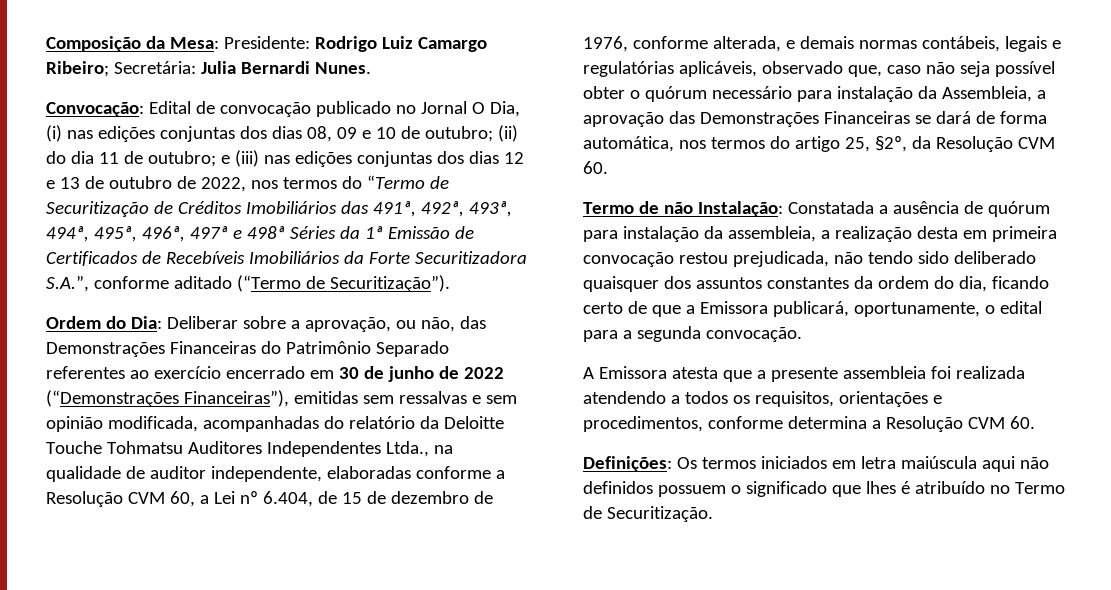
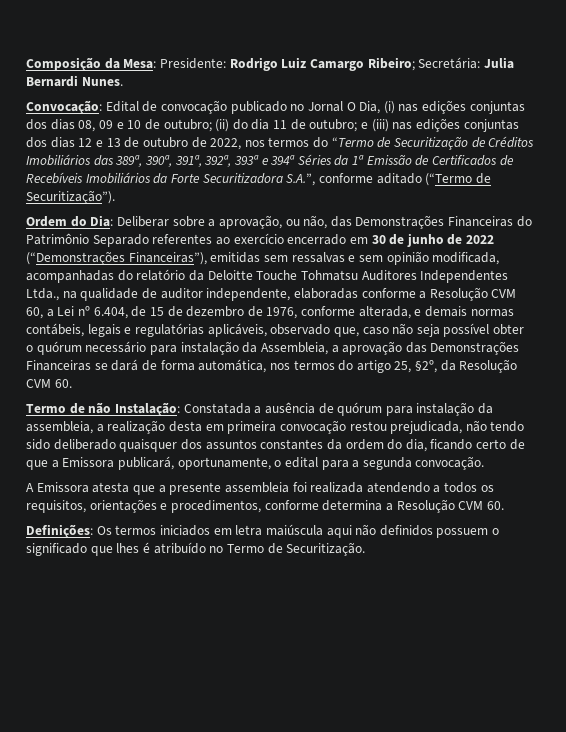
- e (iii) nas edições conjuntas dos dias 12 e 13 de outubro de 2022, nos termos do “Termo de Securitização de Créditos Imobiliários das 491ª, 492ª, 493ª, 494ª, 495ª, 496ª, 497ª e 498ª Séries da 1ª Emissão de Certificados de Recebíveis Imobiliários da Forte Securitizadora S.A.”, conforme aditado (“Termo de Securitização”).
+ e (iii) nas edições conjuntas dos dias 12 e 13 de outubro de 2022, nos termos do “Termo de Securitização de Créditos Imobiliários das 389ª, 390ª, 391ª, 392ª, 393ª e 394ª Séries da 1ª Emissão de Certificados de Recebíveis Imobiliários da Forte Securitizadora S.A.”, conforme aditado (“Termo de Securitização”).

